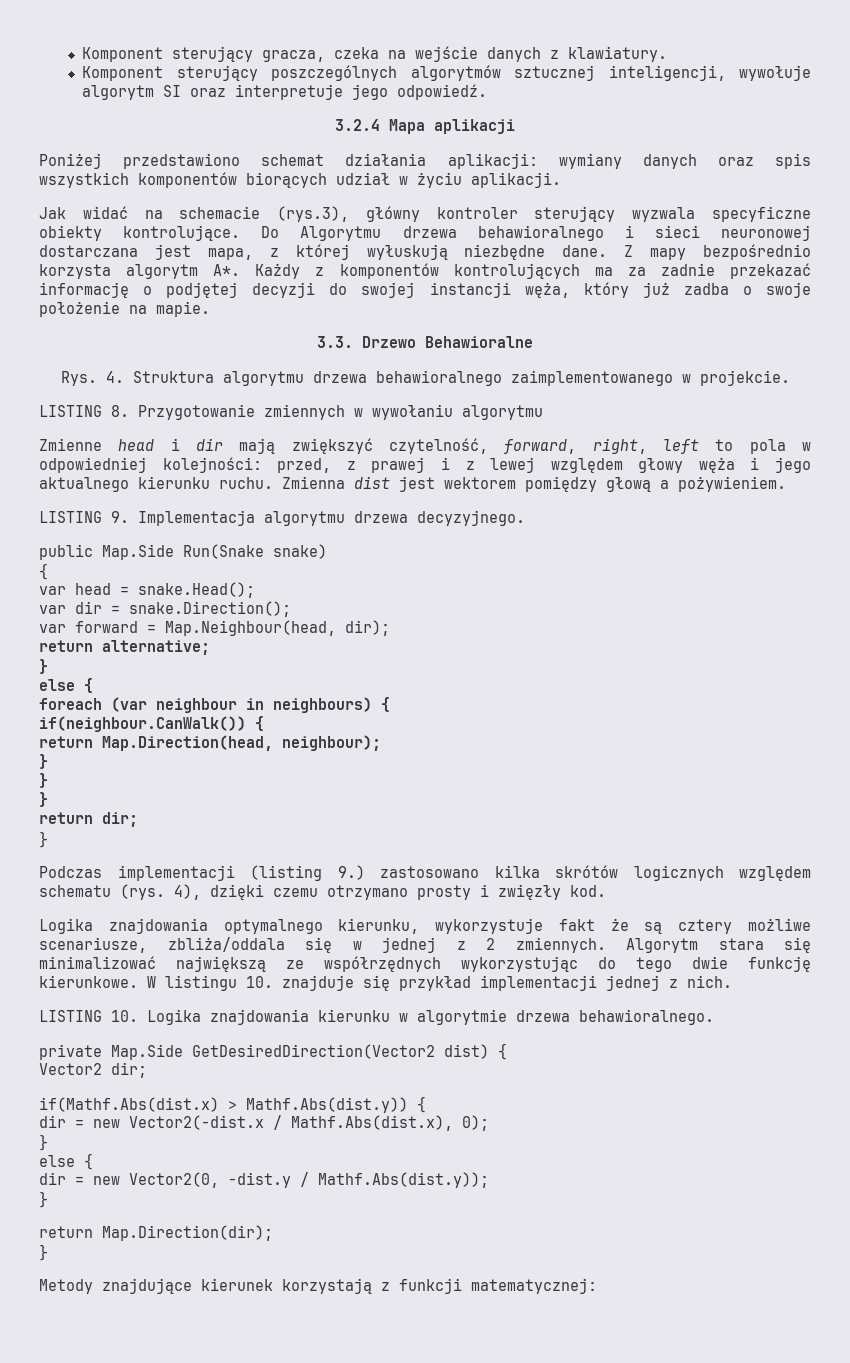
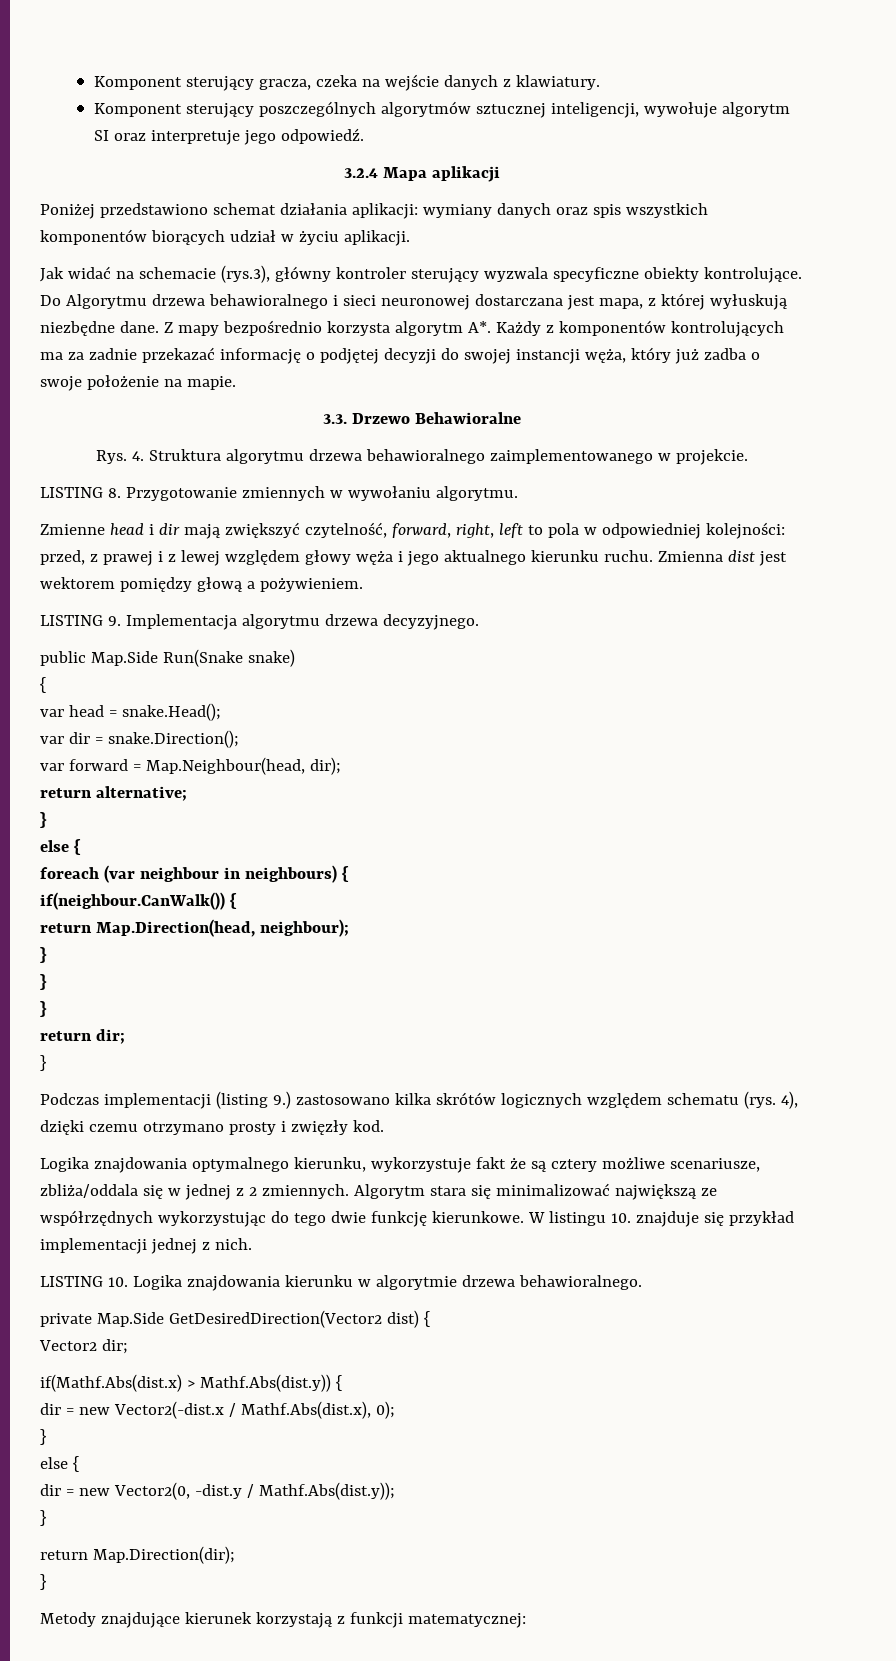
- LISTING 8. Przygotowanie zmiennych w wywołaniu algorytmu
+ LISTING 8. Przygotowanie zmiennych w wywołaniu algorytmu.

